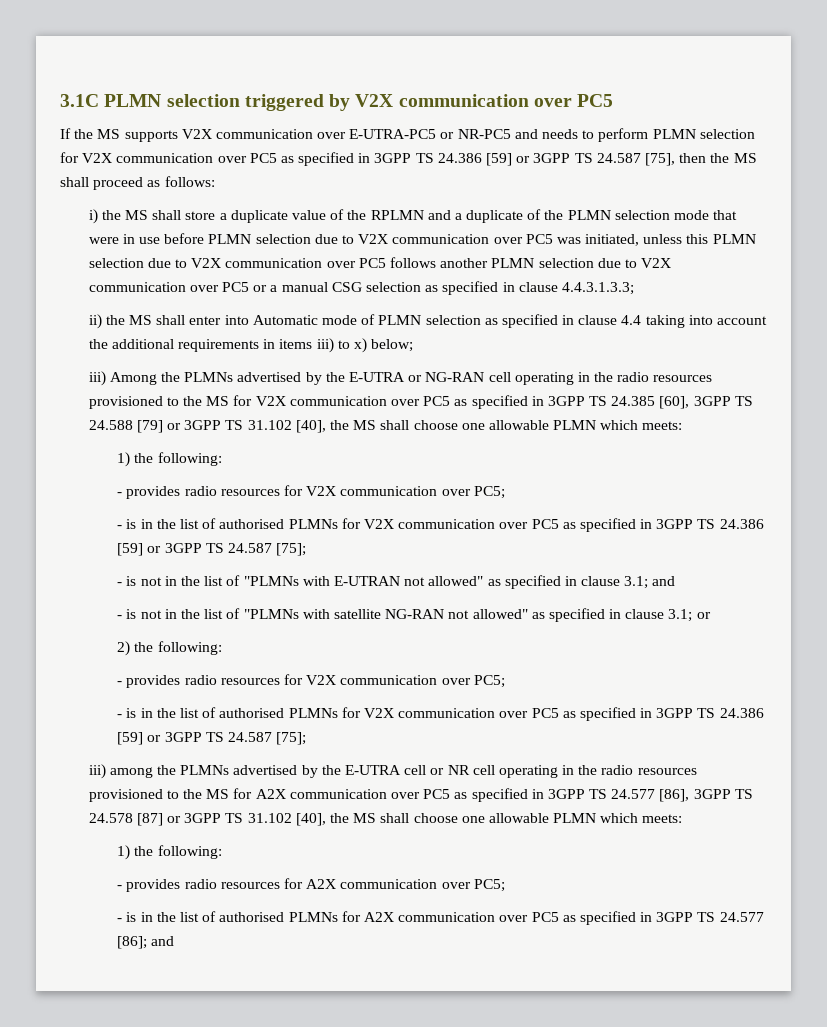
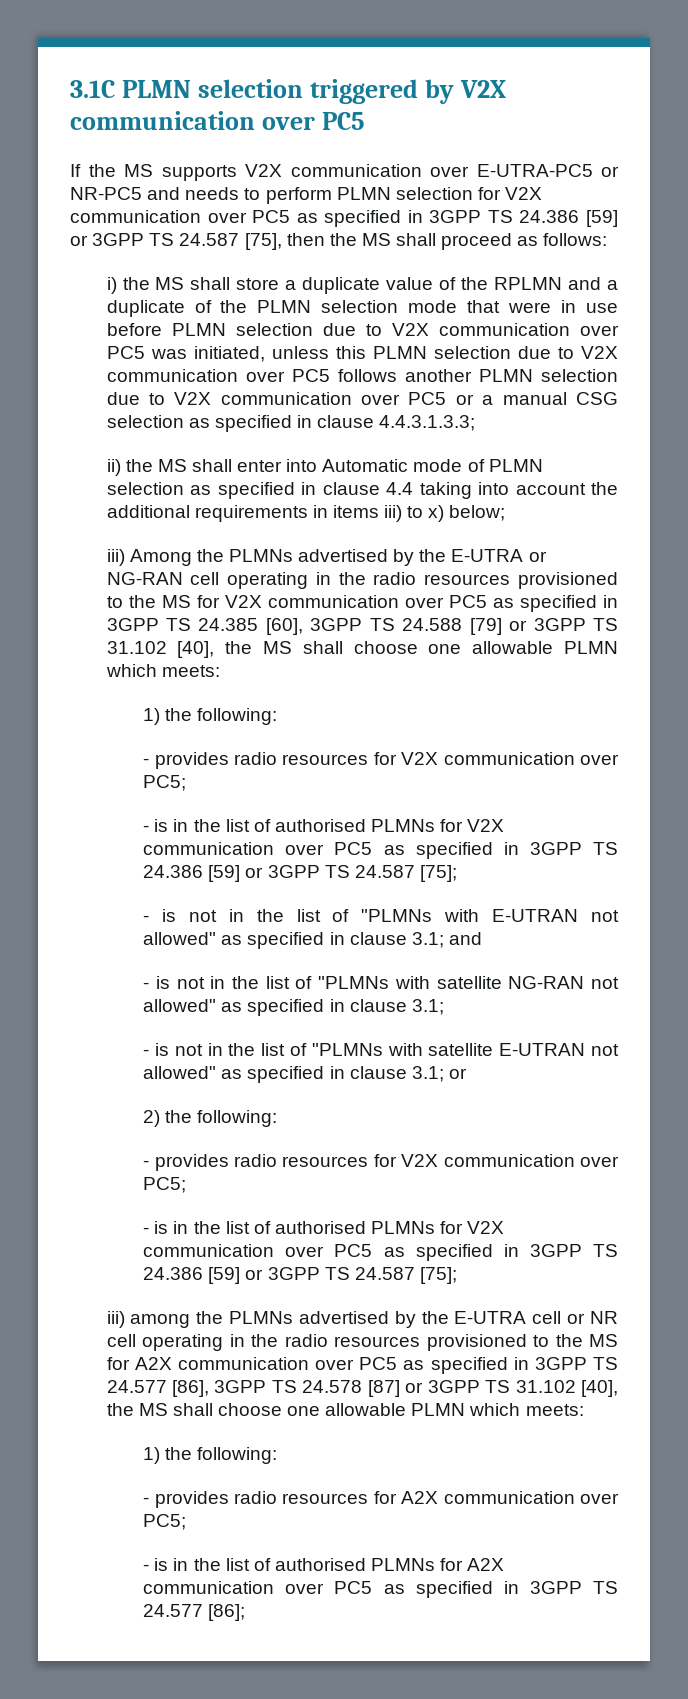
- - is not in the list of "PLMNs with satellite NG-RAN not allowed" as specified in clause 3.1; or
+ - is not in the list of "PLMNs with satellite NG-RAN not allowed" as specified in clause 3.1;
+ - is not in the list of "PLMNs with satellite E-UTRAN not allowed" as specified in clause 3.1; or
- - is in the list of authorised PLMNs for A2X communication over PC5 as specified in 3GPP TS 24.577 [86]; and
+ - is in the list of authorised PLMNs for A2X communication over PC5 as specified in 3GPP TS 24.577 [86];

